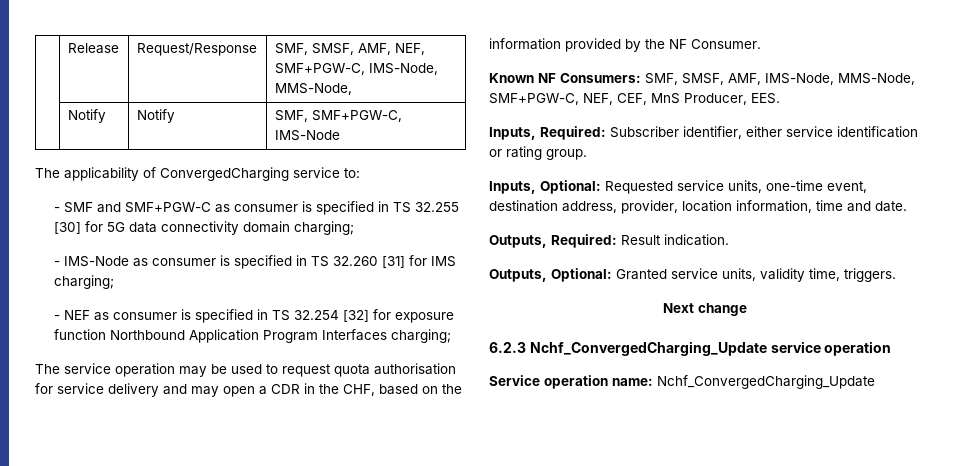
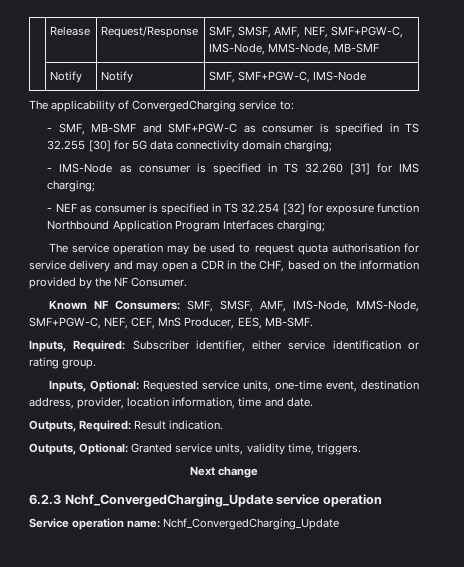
- | Release | Request/Response | SMF, SMSF, AMF, NEF, SMF+PGW-C, IMS-Node, MMS-Node,
+ | Release | Request/Response | SMF, SMSF, AMF, NEF, SMF+PGW-C, IMS-Node, MMS-Node, MB-SMF
- - SMF and SMF+PGW-C as consumer is specified in TS 32.255 [30] for 5G data connectivity domain charging;
+ - SMF, MB-SMF and SMF+PGW-C as consumer is specified in TS 32.255 [30] for 5G data connectivity domain charging;
- Known NF Consumers: SMF, SMSF, AMF, IMS-Node, MMS-Node, SMF+PGW-C, NEF, CEF, MnS Producer, EES.
+ Known NF Consumers: SMF, SMSF, AMF, IMS-Node, MMS-Node, SMF+PGW-C, NEF, CEF, MnS Producer, EES, MB-SMF.

